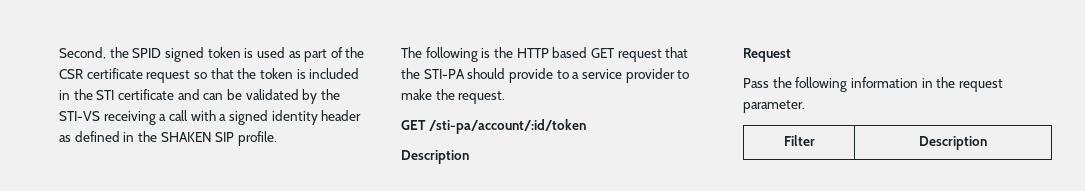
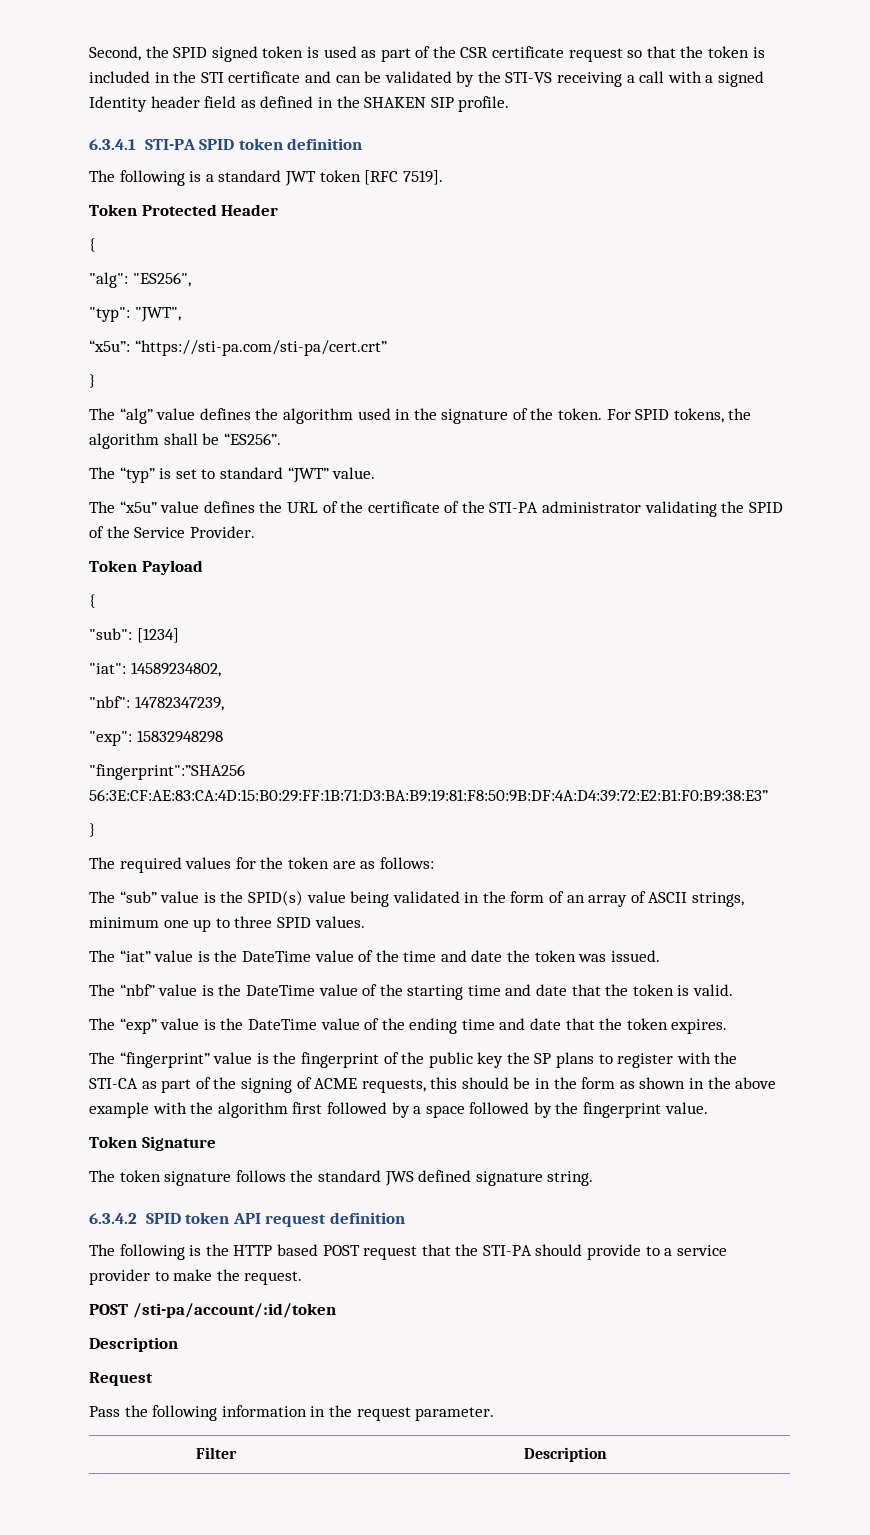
- Second, the SPID signed token is used as part of the CSR certificate request so that the token is included in the STI certificate and can be validated by the STI-VS receiving a call with a signed identity header as defined in the SHAKEN SIP profile.
+ Second, the SPID signed token is used as part of the CSR certificate request so that the token is included in the STI certificate and can be validated by the STI-VS receiving a call with a signed Identity header field as defined in the SHAKEN SIP profile.
+ 6.3.4.1 STI-PA SPID token definition
+ The following is a standard JWT token [RFC 7519].
+ Token Protected Header
+ {
+ "alg": "ES256",
+ "typ": "JWT",
+ “x5u”: “https://sti-pa.com/sti-pa/cert.crt”
+ }
+ The “alg” value defines the algorithm used in the signature of the token. For SPID tokens, the algorithm shall be “ES256”.
+ The “typ” is set to standard “JWT” value.
+ The “x5u” value defines the URL of the certificate of the STI-PA administrator validating the SPID of the Service Provider.
+ Token Payload
+ {
+ "sub": [1234]
+ "iat": 14589234802,
+ "nbf": 14782347239,
+ "exp": 15832948298
+ "fingerprint":”SHA256 56:3E:CF:AE:83:CA:4D:15:B0:29:FF:1B:71:D3:BA:B9:19:81:F8:50:9B:DF:4A:D4:39:72:E2:B1:F0:B9:38:E3”
+ }
+ The required values for the token are as follows:
+ The “sub” value is the SPID(s) value being validated in the form of an array of ASCII strings, minimum one up to three SPID values.
+ The “iat” value is the DateTime value of the time and date the token was issued.
+ The “nbf” value is the DateTime value of the starting time and date that the token is valid.
+ The “exp” value is the DateTime value of the ending time and date that the token expires.
+ The “fingerprint” value is the fingerprint of the public key the SP plans to register with the STI-CA as part of the signing of ACME requests, this should be in the form as shown in the above example with the algorithm first followed by a space followed by the fingerprint value.
+ Token Signature
+ The token signature follows the standard JWS defined signature string.
+ 6.3.4.2 SPID token API request definition
- The following is the HTTP based GET request that the STI-PA should provide to a service provider to make the request.
+ The following is the HTTP based POST request that the STI-PA should provide to a service provider to make the request.
- GET /sti-pa/account/:id/token
+ POST /sti-pa/account/:id/token

